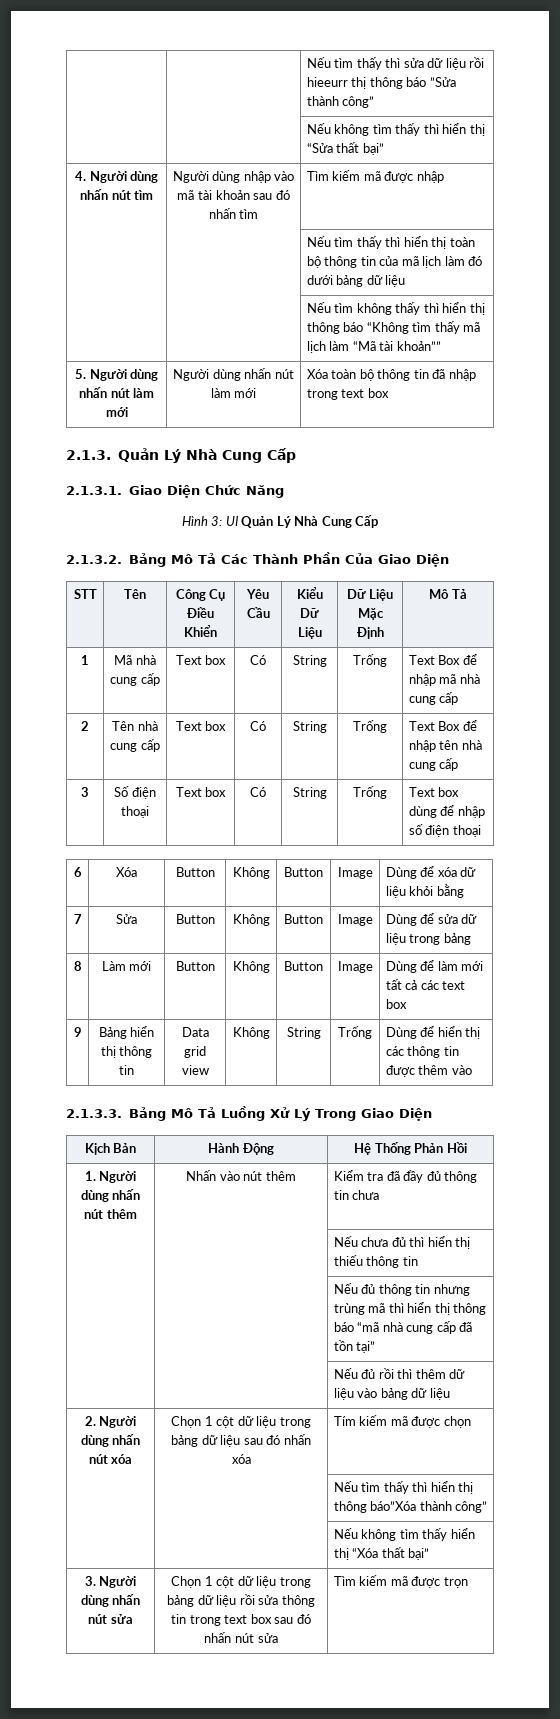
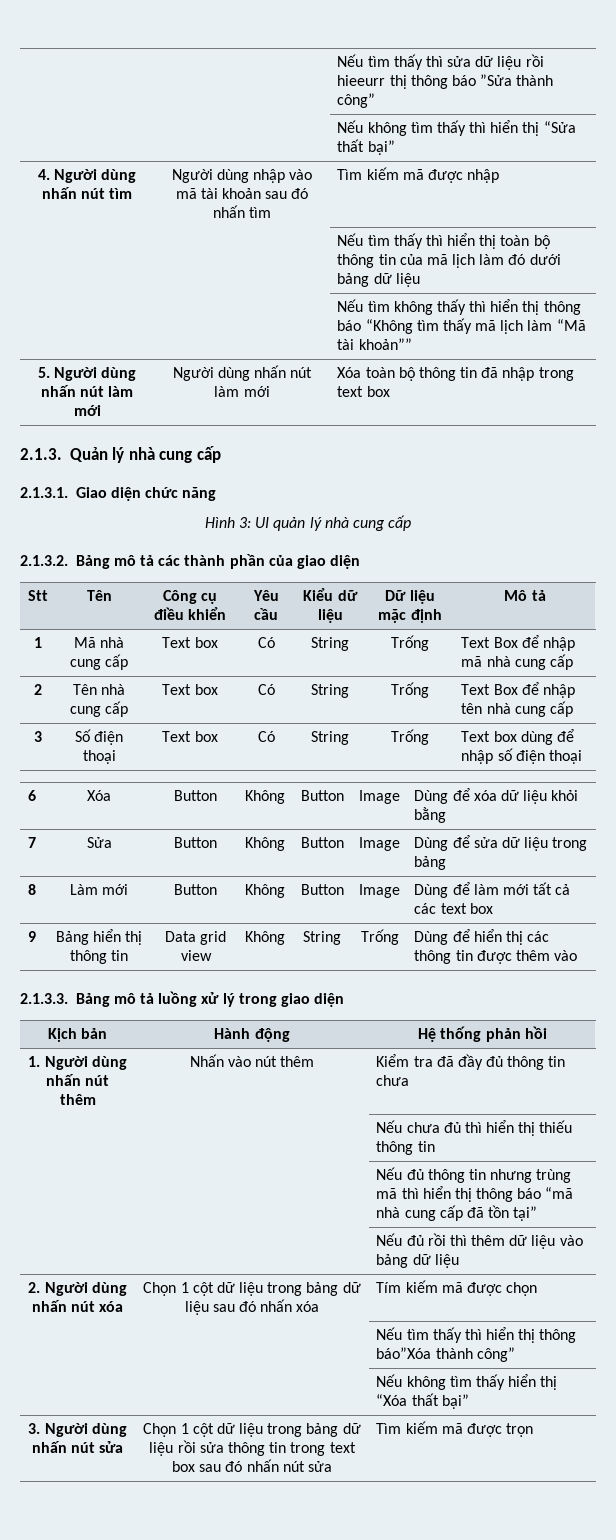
- 2.1.3. Quản Lý Nhà Cung Cấp
+ 2.1.3. Quản lý nhà cung cấp
- 2.1.3.1. Giao Diện Chức Năng
+ 2.1.3.1. Giao diện chức năng
- Hình 3: UI Quản Lý Nhà Cung Cấp
- 2.1.3.2. Bảng Mô Tả Các Thành Phần Của Giao Diện
- STT | Tên | Công Cụ Điều Khiển | Yêu Cầu | Kiểu Dữ Liệu | Dữ Liệu Mặc Định | Mô Tả
+ Hình 3: UI quản lý nhà cung cấp
+ 2.1.3.2. Bảng mô tả các thành phần của giao diện
+ Stt | Tên | Công cụ điều khiển | Yêu cầu | Kiểu dữ liệu | Dữ liệu mặc định | Mô tả
- 2.1.3.3. Bảng Mô Tả Luồng Xử Lý Trong Giao Diện
+ 2.1.3.3. Bảng mô tả luồng xử lý trong giao diện
- Kịch Bản | Hành Động | Hệ Thống Phản Hồi
+ Kịch bản | Hành động | Hệ thống phản hồi

